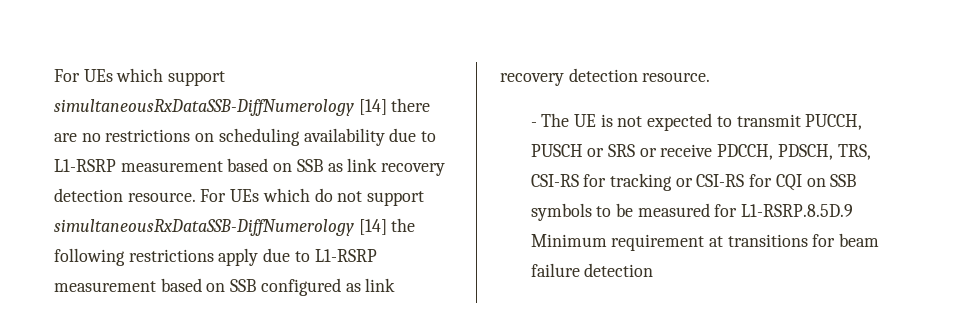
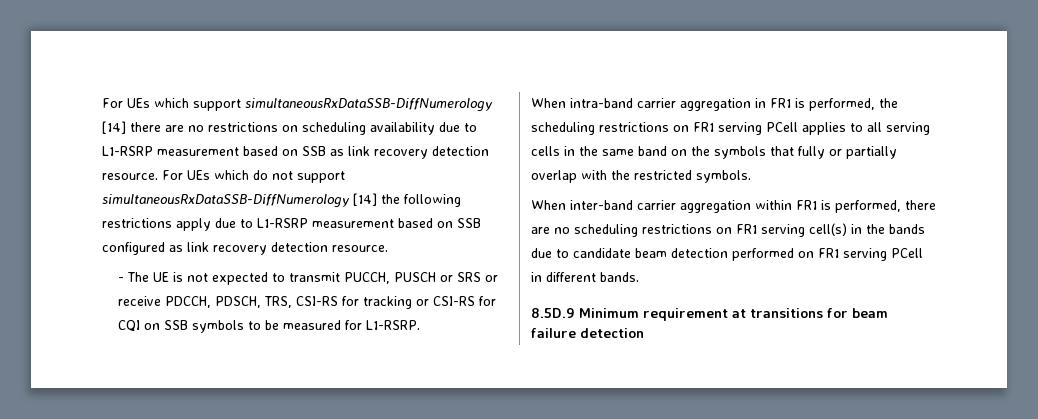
- - The UE is not expected to transmit PUCCH, PUSCH or SRS or receive PDCCH, PDSCH, TRS, CSI-RS for tracking or CSI-RS for CQI on SSB symbols to be measured for L1-RSRP.8.5D.9 Minimum requirement at transitions for beam failure detection
+ - The UE is not expected to transmit PUCCH, PUSCH or SRS or receive PDCCH, PDSCH, TRS, CSI-RS for tracking or CSI-RS for CQI on SSB symbols to be measured for L1-RSRP.
+ When intra-band carrier aggregation in FR1 is performed, the scheduling restrictions on FR1 serving PCell applies to all serving cells in the same band on the symbols that fully or partially overlap with the restricted symbols.
+ When inter-band carrier aggregation within FR1 is performed, there are no scheduling restrictions on FR1 serving cell(s) in the bands due to candidate beam detection performed on FR1 serving PCell in different bands.
+ 8.5D.9 Minimum requirement at transitions for beam failure detection

